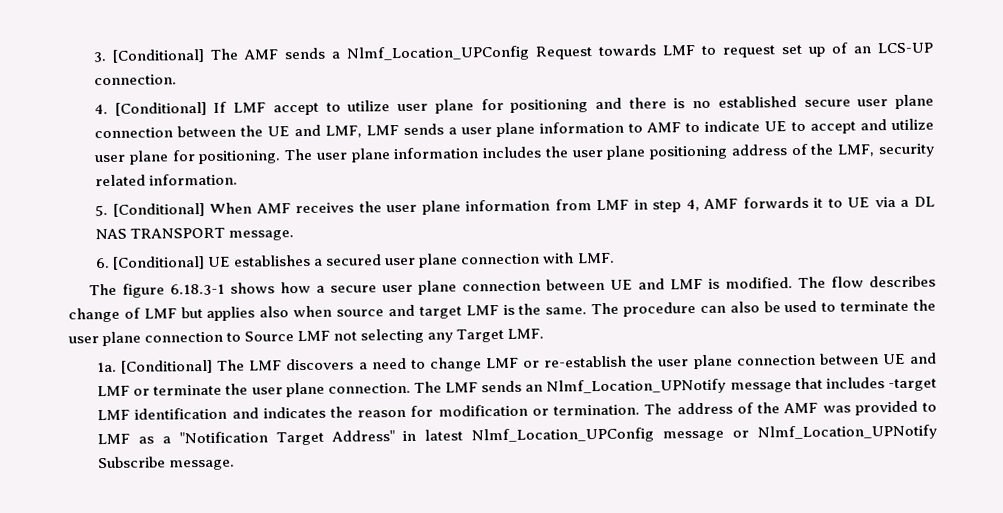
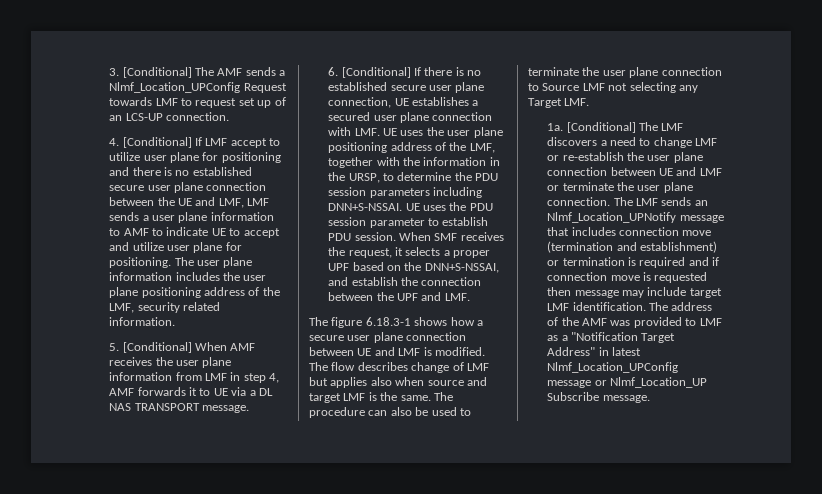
- 6. [Conditional] UE establishes a secured user plane connection with LMF.
+ 6. [Conditional] If there is no established secure user plane connection, UE establishes a secured user plane connection with LMF. UE uses the user plane positioning address of the LMF, together with the information in the URSP, to determine the PDU session parameters including DNN+S-NSSAI. UE uses the PDU session parameter to establish PDU session. When SMF receives the request, it selects a proper UPF based on the DNN+S-NSSAI, and establish the connection between the UPF and LMF.
- The LMF sends an Nlmf_Location_UPNotify message that includes -target LMF identification and indicates the reason for modification or termination.
+ The LMF sends an Nlmf_Location_UPNotify message that includes connection move (termination and establishment) or termination is required and if connection move is requested then message may include target LMF identification.
- The address of the AMF was provided to LMF as a "Notification Target Address" in latest Nlmf_Location_UPConfig message or Nlmf_Location_UPNotify Subscribe message.
+ The address of the AMF was provided to LMF as a "Notification Target Address" in latest Nlmf_Location_UPConfig message or Nlmf_Location_UP Subscribe message.

